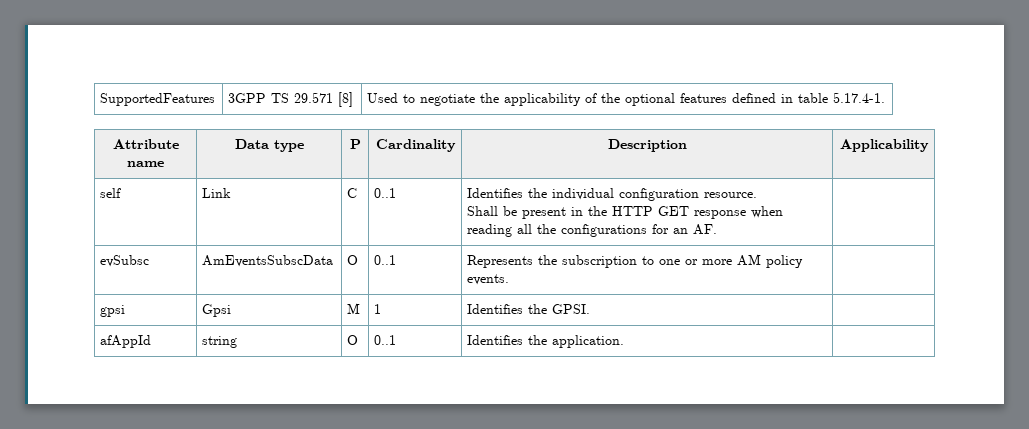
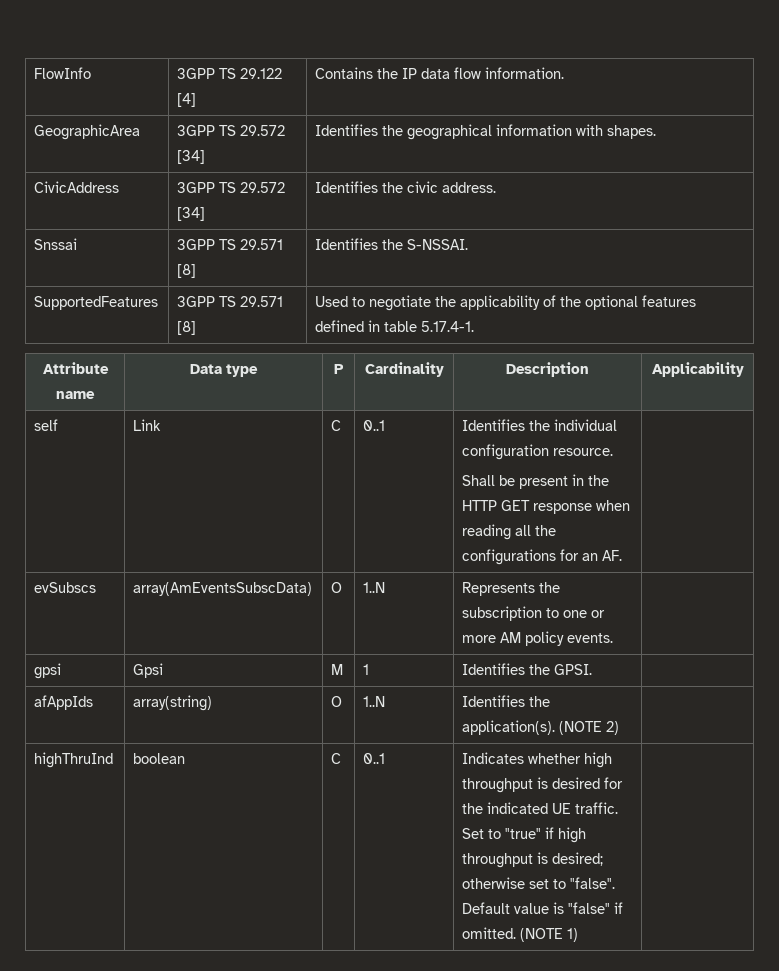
+ FlowInfo | 3GPP TS 29.122 [4] | Contains the IP data flow information.
+ GeographicArea | 3GPP TS 29.572 [34] | Identifies the geographical information with shapes.
+ CivicAddress | 3GPP TS 29.572 [34] | Identifies the civic address.
+ Snssai | 3GPP TS 29.571 [8] | Identifies the S-NSSAI.
- evSubsc | AmEventsSubscData | O | 0..1 | Represents the subscription to one or more AM policy events. |
+ evSubscs | array(AmEventsSubscData) | O | 1..N | Represents the subscription to one or more AM policy events. |
- afAppId | string | O | 0..1 | Identifies the application. |
+ afAppIds | array(string) | O | 1..N | Identifies the application(s). (NOTE 2) |
+ highThruInd | boolean | C | 0..1 | Indicates whether high throughput is desired for the indicated UE traffic. Set to "true" if high throughput is desired; otherwise set to "false". Default value is "false" if omitted. (NOTE 1) |

